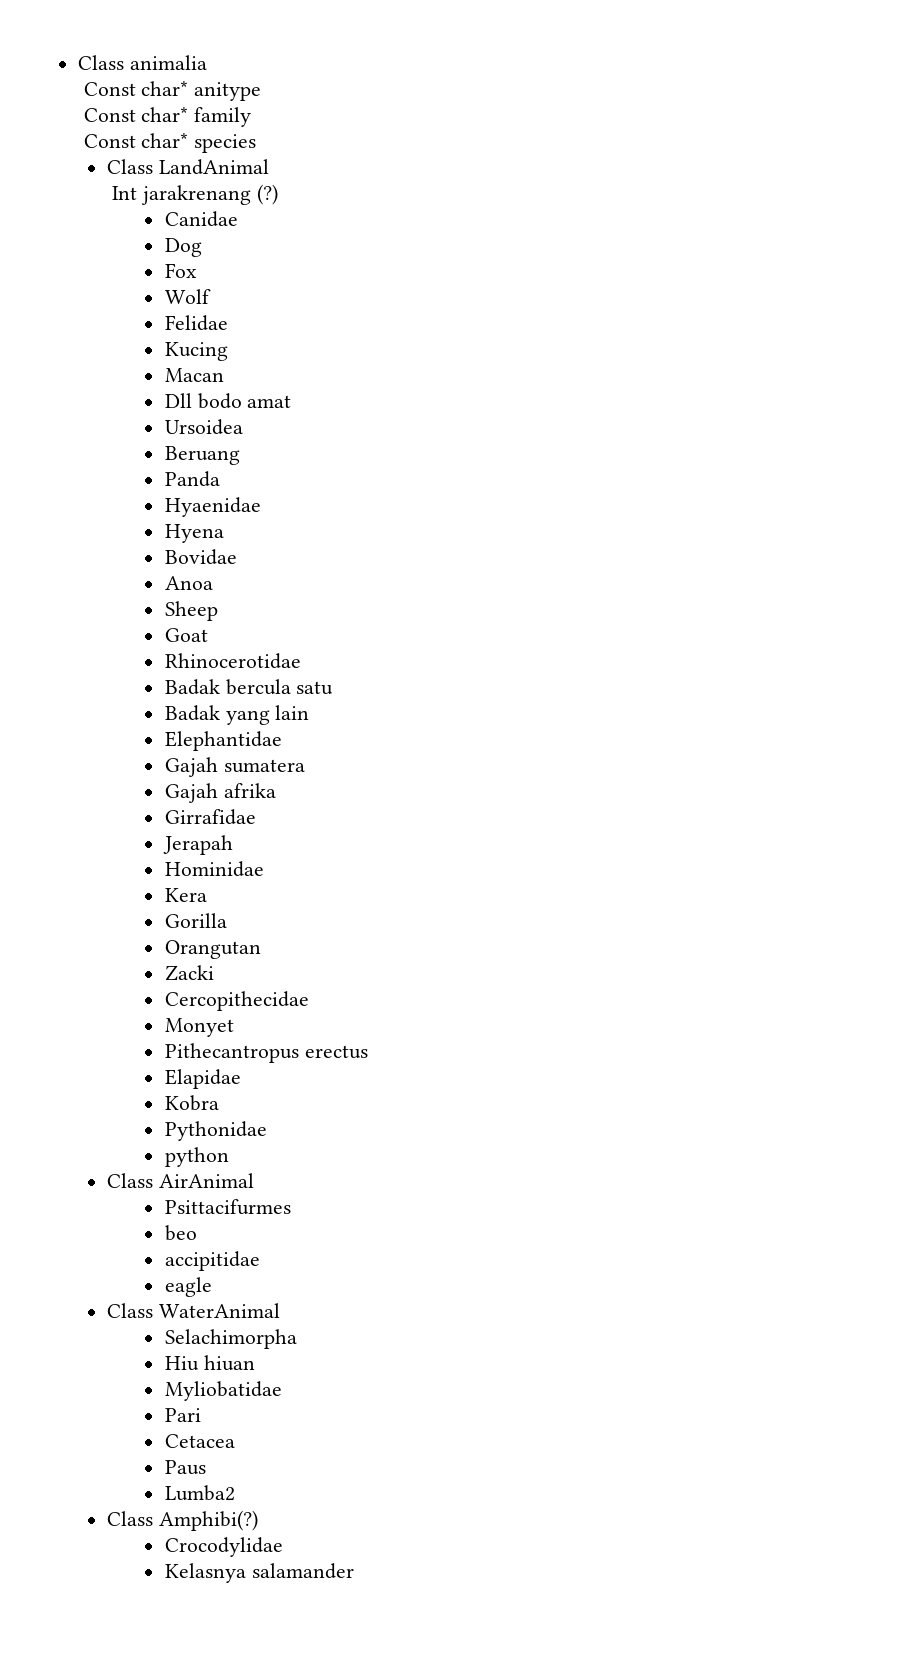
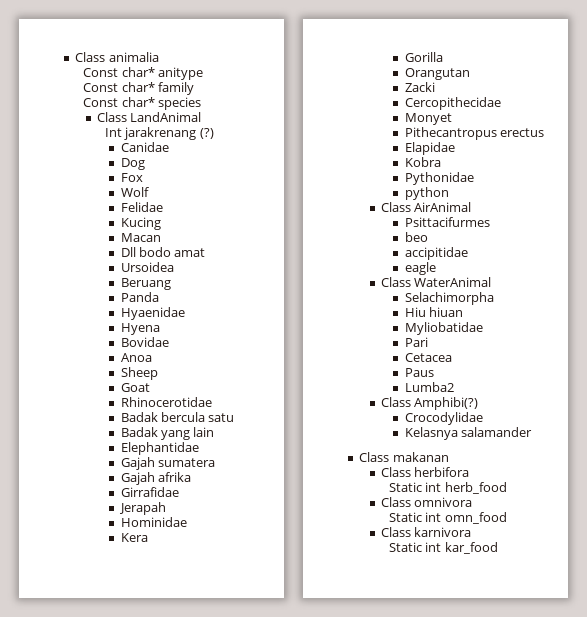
+ Class makanan
+ Class herbifora
+ Static int herb_food
+ Class omnivora
+ Static int omn_food
+ Class karnivora
+ Static int kar_food

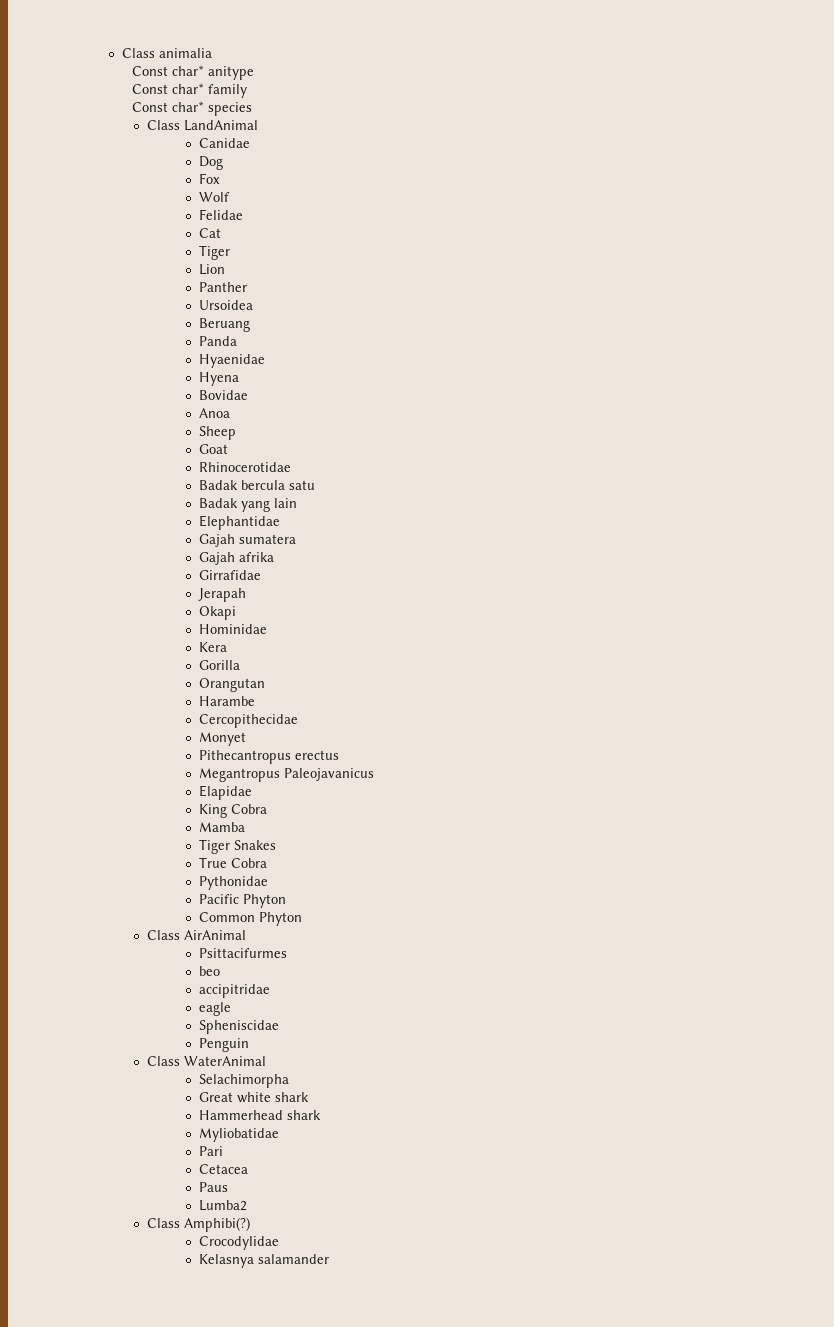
- Int jarakrenang (?)
- Kucing
- Macan
- Dll bodo amat
+ Cat
+ Tiger
+ Lion
+ Panther
+ Okapi
- Zacki
+ Harambe
+ Megantropus Paleojavanicus
- Kobra
+ King Cobra
+ Mamba
+ Tiger Snakes
+ True Cobra
  Pythonidae
- python
+ Pacific Phyton
+ Common Phyton
- accipitidae
+ accipitridae
+ Spheniscidae
+ Penguin
- Hiu hiuan
+ Great white shark
+ Hammerhead shark
- Class makanan
- Class herbifora
- Static int herb_food
- Class omnivora
- Static int omn_food
- Class karnivora
- Static int kar_food

